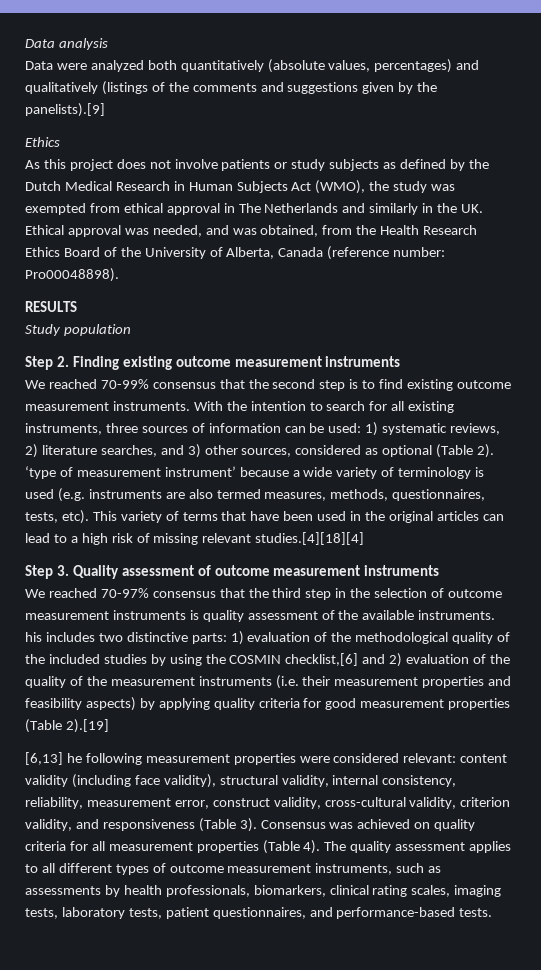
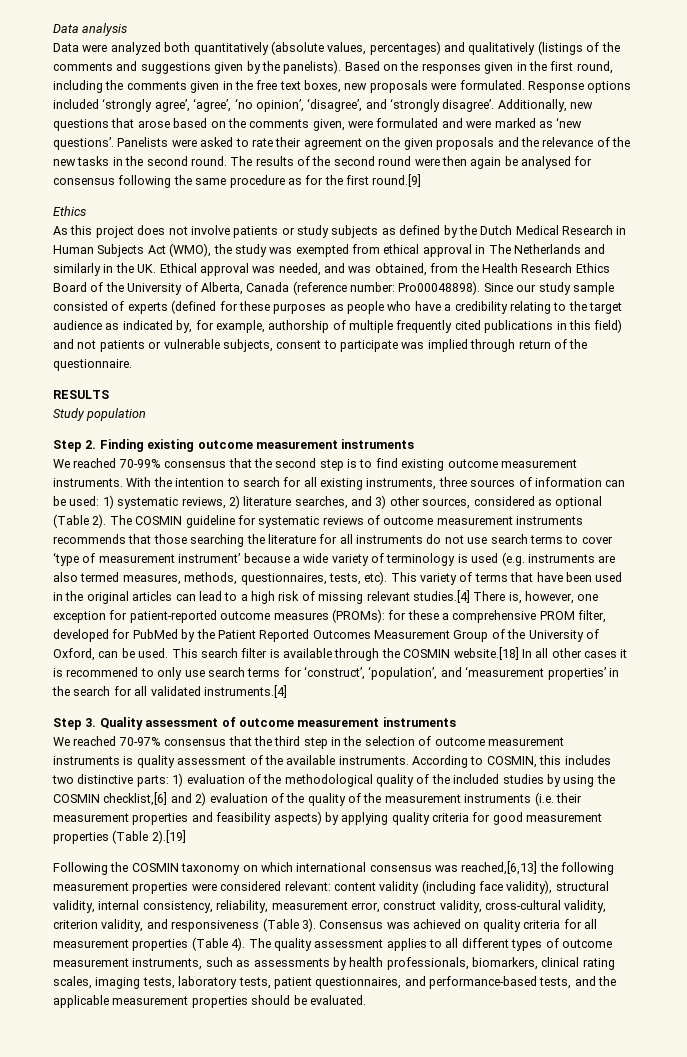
- Data were analyzed both quantitatively (absolute values, percentages) and qualitatively (listings of the comments and suggestions given by the panelists).[9]
+ Data were analyzed both quantitatively (absolute values, percentages) and qualitatively (listings of the comments and suggestions given by the panelists). Based on the responses given in the first round, including the comments given in the free text boxes, new proposals were formulated. Response options included ‘strongly agree’, ‘agree’, ‘no opinion’, ‘disagree’, and ‘strongly disagree’. Additionally, new questions that arose based on the comments given, were formulated and were marked as ‘new questions’. Panelists were asked to rate their agreement on the given proposals and the relevance of the new tasks in the second round. The results of the second round were then again be analysed for consensus following the same procedure as for the first round.[9]
+ Since our study sample consisted of experts (defined for these purposes as people who have a credibility relating to the target audience as indicated by, for example, authorship of multiple frequently cited publications in this field) and not patients or vulnerable subjects, consent to participate was implied through return of the questionnaire.
- ‘type of measurement instrument’ because a wide variety of terminology is used (e.g. instruments are also termed measures, methods, questionnaires, tests, etc).
+ The COSMIN guideline for systematic reviews of outcome measurement instruments recommends that those searching the literature for all instruments do not use search terms to cover ‘type of measurement instrument’ because a wide variety of terminology is used (e.g. instruments are also termed measures, methods, questionnaires, tests, etc).
- This variety of terms that have been used in the original articles can lead to a high risk of missing relevant studies.[4][18][4]
+ This variety of terms that have been used in the original articles can lead to a high risk of missing relevant studies.[4] There is, however, one exception for patient-reported outcome measures (PROMs): for these a comprehensive PROM filter, developed for PubMed by the Patient Reported Outcomes Measurement Group of the University of Oxford, can be used. This search filter is available through the COSMIN website.[18] In all other cases it is recommened to only use search terms for ‘construct’, ‘population’, and ‘measurement properties’ in the search for all validated instruments.[4]
- We reached 70-97% consensus that the third step in the selection of outcome measurement instruments is quality assessment of the available instruments. his includes two distinctive parts:
+ We reached 70-97% consensus that the third step in the selection of outcome measurement instruments is quality assessment of the available instruments. According to COSMIN, this includes two distinctive parts:
- [6,13] he following measurement properties were considered relevant: content validity (including face validity), structural validity, internal consistency, reliability, measurement error, construct validity, cross-cultural validity, criterion validity, and responsiveness (Table 3).
+ Following the COSMIN taxonomy on which international consensus was reached,[6,13] the following measurement properties were considered relevant: content validity (including face validity), structural validity, internal consistency, reliability, measurement error, construct validity, cross-cultural validity, criterion validity, and responsiveness (Table 3).
- The quality assessment applies to all different types of outcome measurement instruments, such as assessments by health professionals, biomarkers, clinical rating scales, imaging tests, laboratory tests, patient questionnaires, and performance-based tests.
+ The quality assessment applies to all different types of outcome measurement instruments, such as assessments by health professionals, biomarkers, clinical rating scales, imaging tests, laboratory tests, patient questionnaires, and performance-based tests, and the applicable measurement properties should be evaluated.

